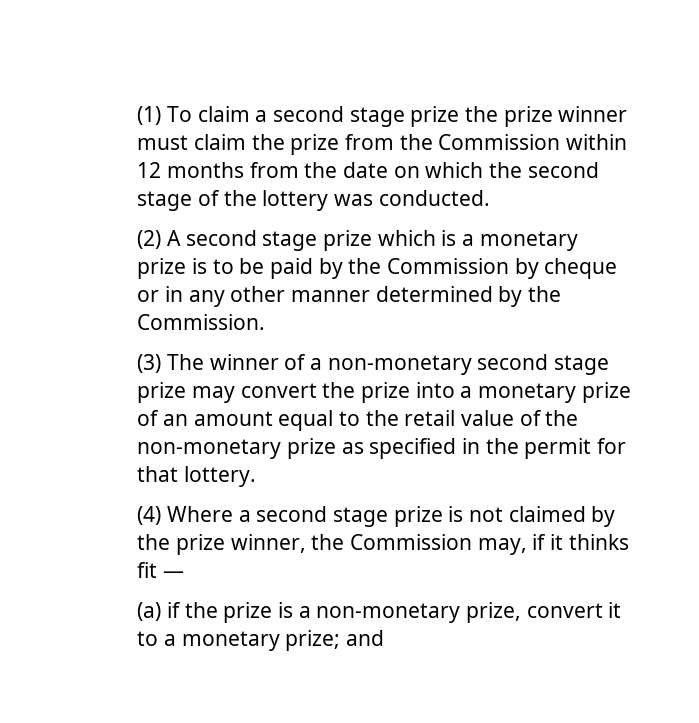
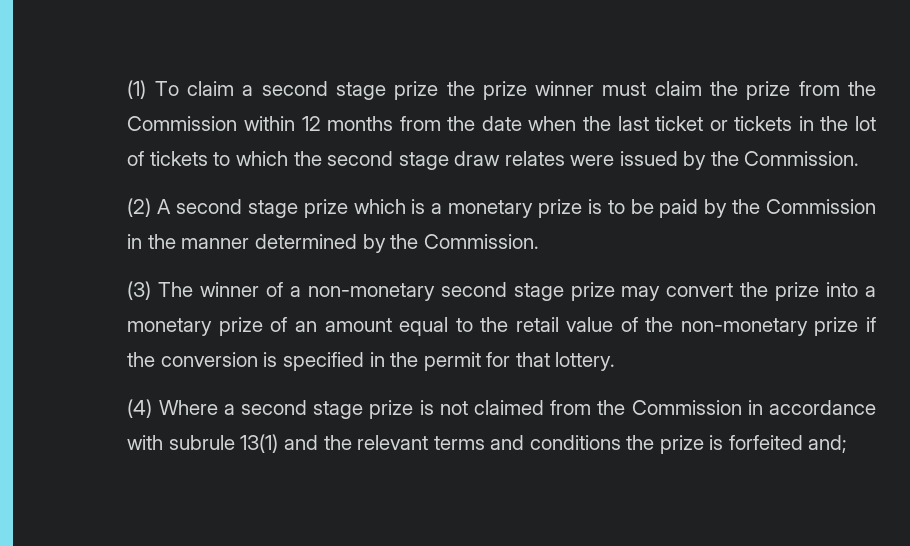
- (1) To claim a second stage prize the prize winner must claim the prize from the Commission within 12 months from the date on which the second stage of the lottery was conducted.
+ (1) To claim a second stage prize the prize winner must claim the prize from the Commission within 12 months from the date when the last ticket or tickets in the lot of tickets to which the second stage draw relates were issued by the Commission.
- (2) A second stage prize which is a monetary prize is to be paid by the Commission by cheque or in any other manner determined by the Commission.
+ (2) A second stage prize which is a monetary prize is to be paid by the Commission in the manner determined by the Commission.
- (3) The winner of a non-monetary second stage prize may convert the prize into a monetary prize of an amount equal to the retail value of the non-monetary prize as specified in the permit for that lottery.
+ (3) The winner of a non-monetary second stage prize may convert the prize into a monetary prize of an amount equal to the retail value of the non-monetary prize if the conversion is specified in the permit for that lottery.
- (4) Where a second stage prize is not claimed by the prize winner, the Commission may, if it thinks fit —
- (a) if the prize is a non-monetary prize, convert it to a monetary prize; and
+ (4) Where a second stage prize is not claimed from the Commission in accordance with subrule 13(1) and the relevant terms and conditions the prize is forfeited and;

